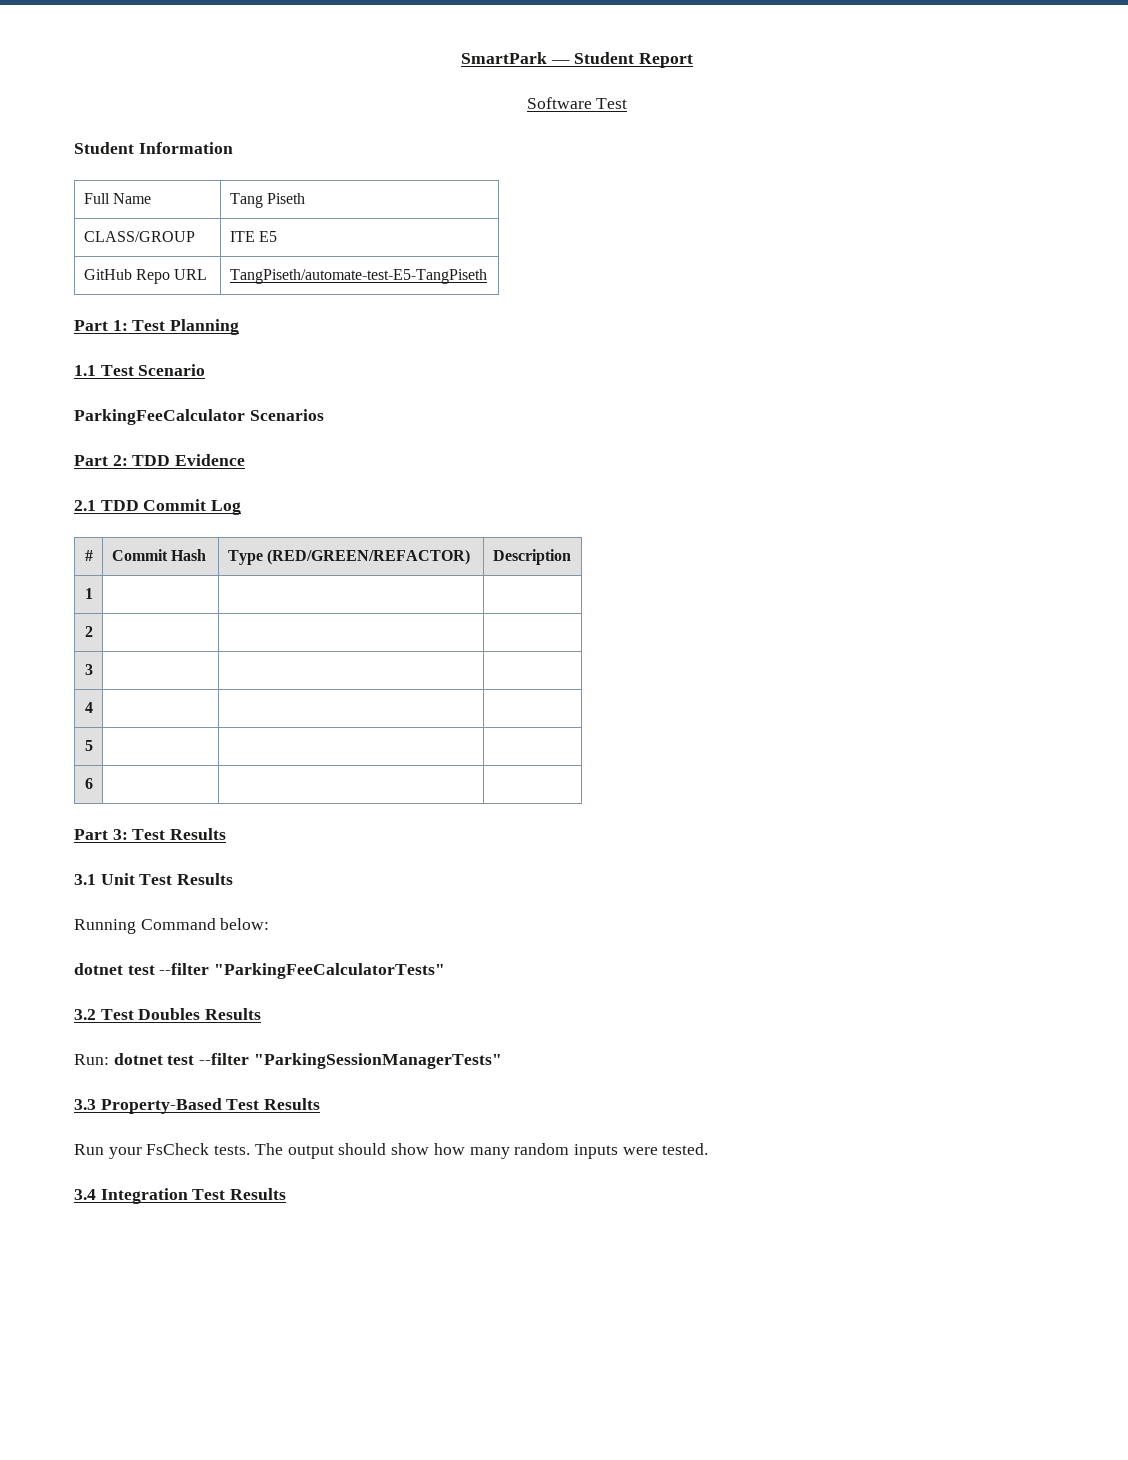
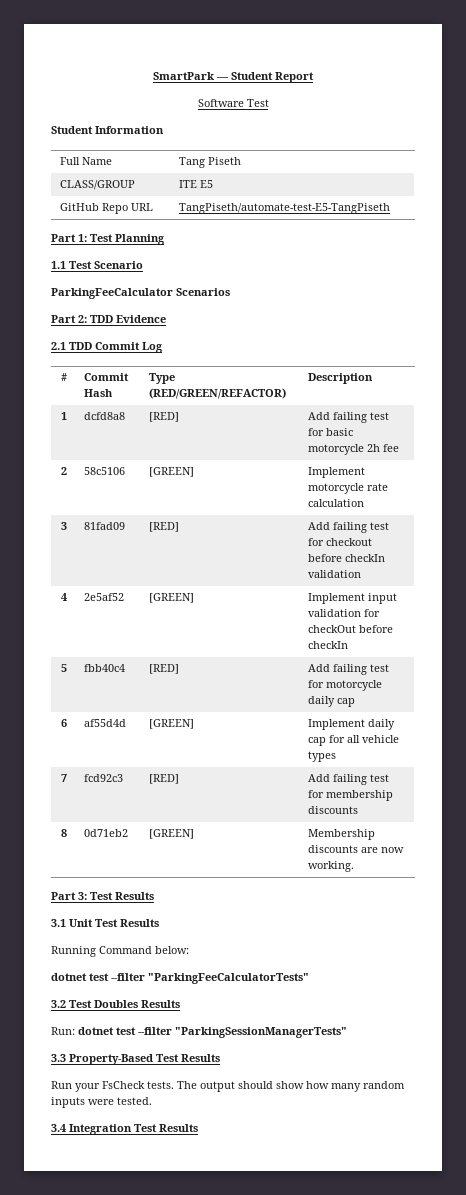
- 1 | | |
- 2 | | |
- 3 | | |
- 4 | | |
- 5 | | |
- 6 | | |
+ 1 | dcfd8a8 | [RED] | Add failing test for basic motorcycle 2h fee
+ 2 | 58c5106 | [GREEN] | Implement motorcycle rate calculation
+ 3 | 81fad09 | [RED] | Add failing test for checkout before checkIn validation
+ 4 | 2e5af52 | [GREEN] | Implement input validation for checkOut before checkIn
+ 5 | fbb40c4 | [RED] | Add failing test for motorcycle daily cap
+ 6 | af55d4d | [GREEN] | Implement daily cap for all vehicle types
+ 7 | fcd92c3 | [RED] | Add failing test for membership discounts
+ 8 | 0d71eb2 | [GREEN] | Membership discounts are now working.

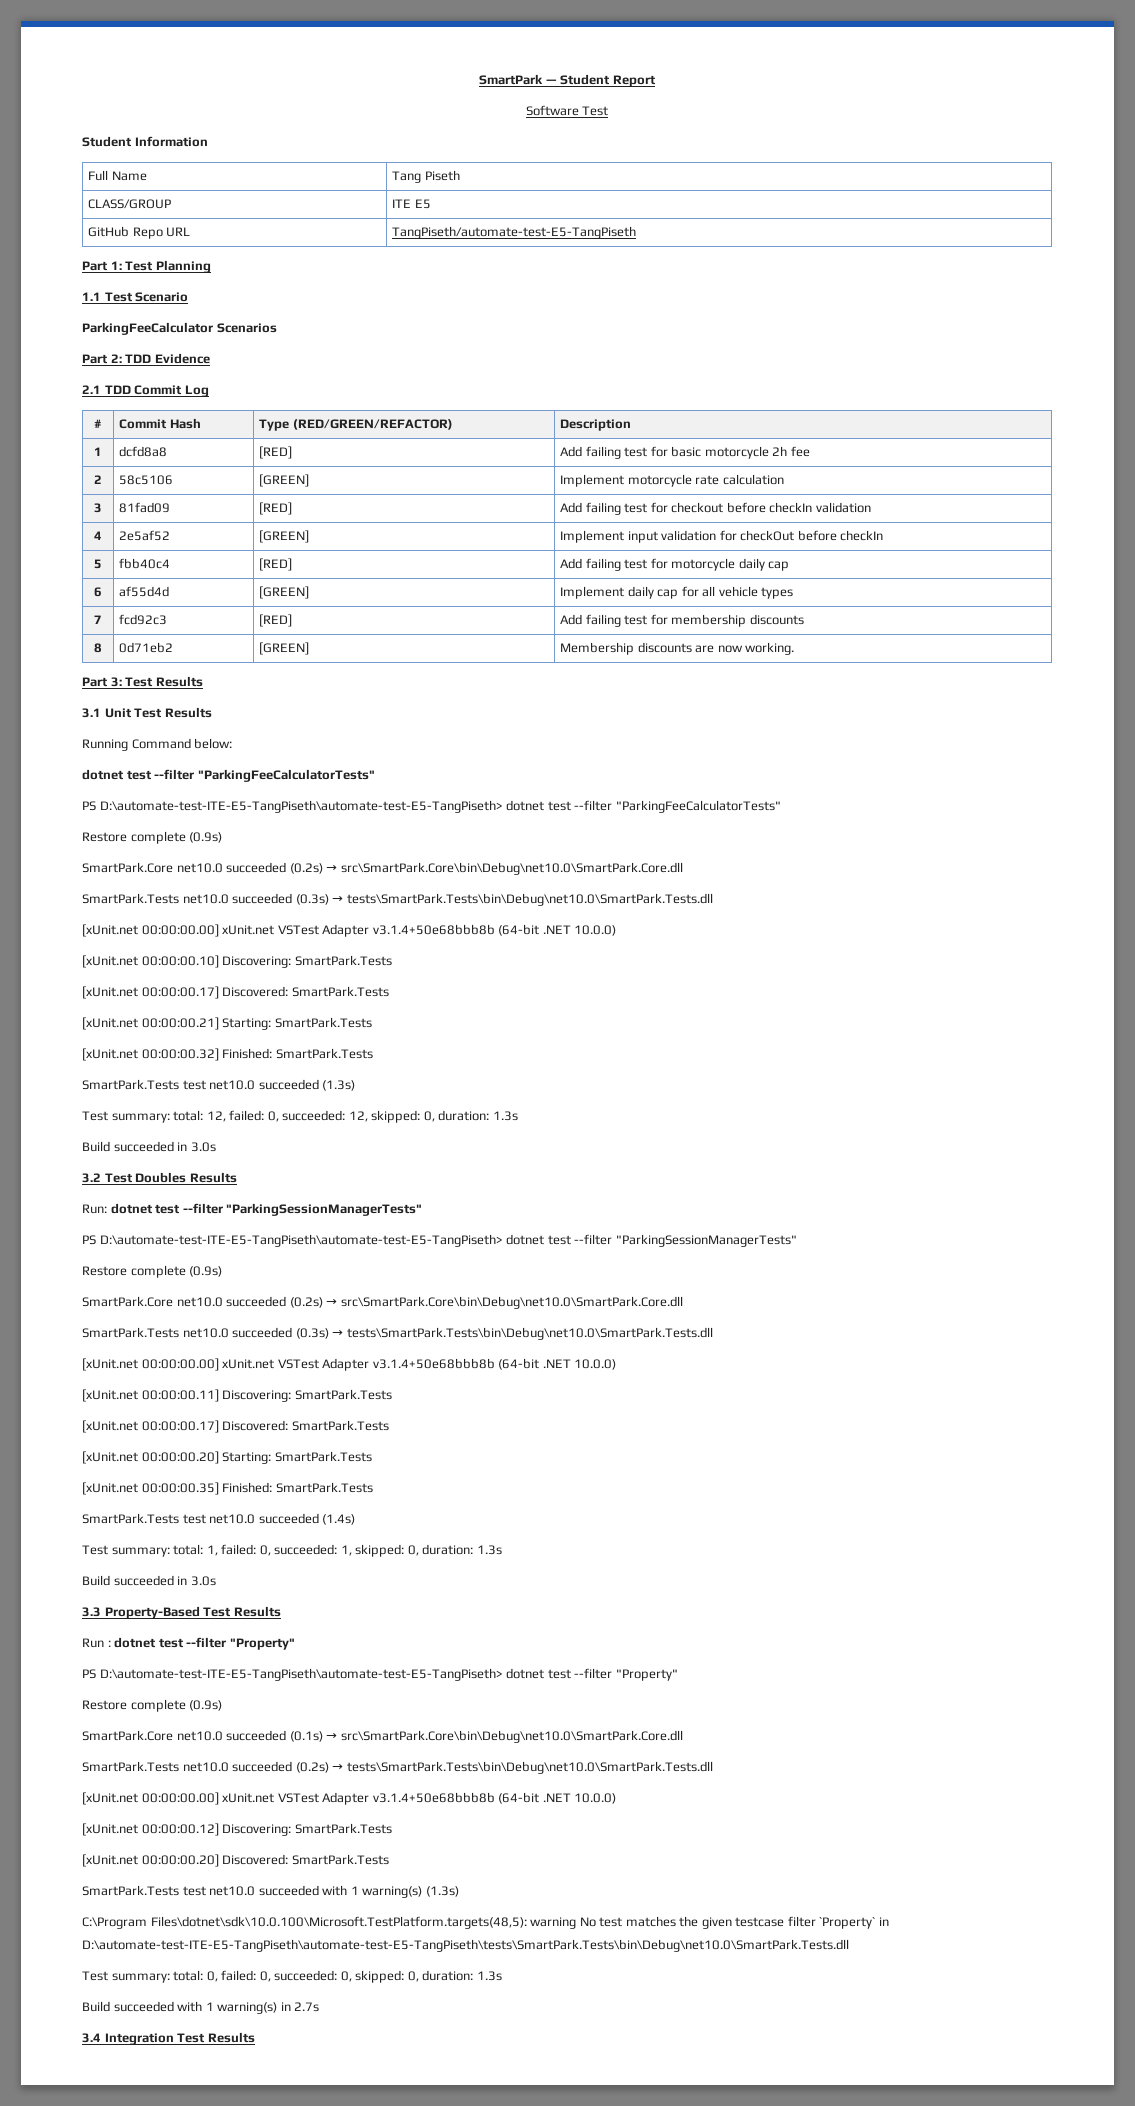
+ PS D:\automate-test-ITE-E5-TangPiseth\automate-test-E5-TangPiseth> dotnet test --filter "ParkingFeeCalculatorTests"
+ Restore complete (0.9s)
+ SmartPark.Core net10.0 succeeded (0.2s) → src\SmartPark.Core\bin\Debug\net10.0\SmartPark.Core.dll
+ SmartPark.Tests net10.0 succeeded (0.3s) → tests\SmartPark.Tests\bin\Debug\net10.0\SmartPark.Tests.dll
+ [xUnit.net 00:00:00.00] xUnit.net VSTest Adapter v3.1.4+50e68bbb8b (64-bit .NET 10.0.0)
+ [xUnit.net 00:00:00.10] Discovering: SmartPark.Tests
+ [xUnit.net 00:00:00.17] Discovered: SmartPark.Tests
+ [xUnit.net 00:00:00.21] Starting: SmartPark.Tests
+ [xUnit.net 00:00:00.32] Finished: SmartPark.Tests
+ SmartPark.Tests test net10.0 succeeded (1.3s)
+ Test summary: total: 12, failed: 0, succeeded: 12, skipped: 0, duration: 1.3s
+ Build succeeded in 3.0s
+ PS D:\automate-test-ITE-E5-TangPiseth\automate-test-E5-TangPiseth> dotnet test --filter "ParkingSessionManagerTests"
+ Restore complete (0.9s)
+ SmartPark.Core net10.0 succeeded (0.2s) → src\SmartPark.Core\bin\Debug\net10.0\SmartPark.Core.dll
+ SmartPark.Tests net10.0 succeeded (0.3s) → tests\SmartPark.Tests\bin\Debug\net10.0\SmartPark.Tests.dll
+ [xUnit.net 00:00:00.00] xUnit.net VSTest Adapter v3.1.4+50e68bbb8b (64-bit .NET 10.0.0)
+ [xUnit.net 00:00:00.11] Discovering: SmartPark.Tests
+ [xUnit.net 00:00:00.17] Discovered: SmartPark.Tests
+ [xUnit.net 00:00:00.20] Starting: SmartPark.Tests
+ [xUnit.net 00:00:00.35] Finished: SmartPark.Tests
+ SmartPark.Tests test net10.0 succeeded (1.4s)
+ Test summary: total: 1, failed: 0, succeeded: 1, skipped: 0, duration: 1.3s
+ Build succeeded in 3.0s
- Run your FsCheck tests. The output should show how many random inputs were tested.
+ Run : dotnet test --filter "Property"
+ PS D:\automate-test-ITE-E5-TangPiseth\automate-test-E5-TangPiseth> dotnet test --filter "Property"
+ Restore complete (0.9s)
+ SmartPark.Core net10.0 succeeded (0.1s) → src\SmartPark.Core\bin\Debug\net10.0\SmartPark.Core.dll
+ SmartPark.Tests net10.0 succeeded (0.2s) → tests\SmartPark.Tests\bin\Debug\net10.0\SmartPark.Tests.dll
+ [xUnit.net 00:00:00.00] xUnit.net VSTest Adapter v3.1.4+50e68bbb8b (64-bit .NET 10.0.0)
+ [xUnit.net 00:00:00.12] Discovering: SmartPark.Tests
+ [xUnit.net 00:00:00.20] Discovered: SmartPark.Tests
+ SmartPark.Tests test net10.0 succeeded with 1 warning(s) (1.3s)
+ C:\Program Files\dotnet\sdk\10.0.100\Microsoft.TestPlatform.targets(48,5): warning No test matches the given testcase filter `Property` in D:\automate-test-ITE-E5-TangPiseth\automate-test-E5-TangPiseth\tests\SmartPark.Tests\bin\Debug\net10.0\SmartPark.Tests.dll
+ Test summary: total: 0, failed: 0, succeeded: 0, skipped: 0, duration: 1.3s
+ Build succeeded with 1 warning(s) in 2.7s

